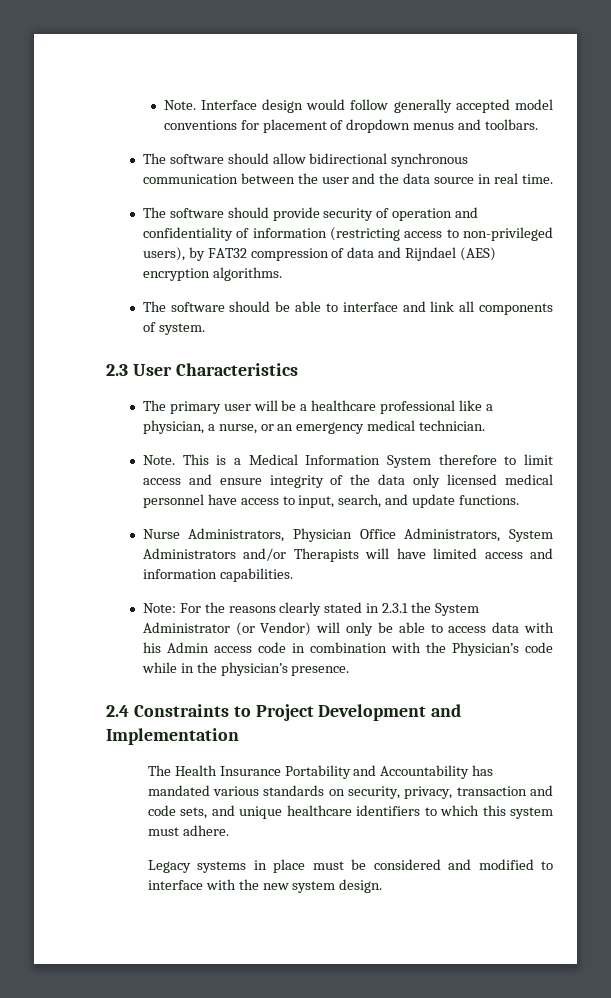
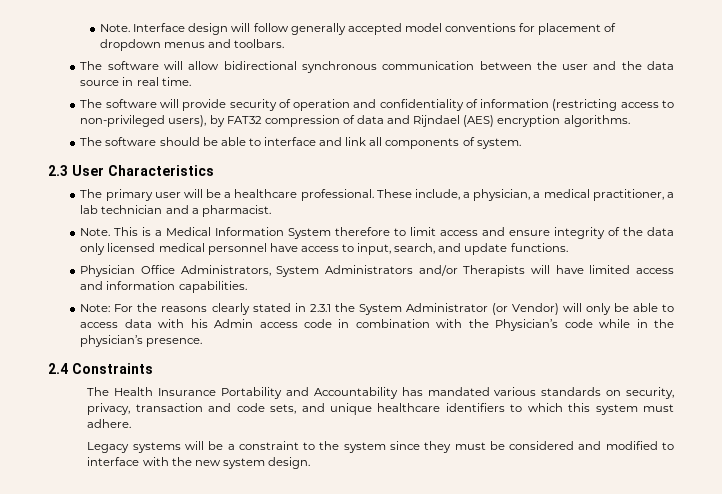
- Interface design would follow generally accepted model conventions for placement of dropdown menus and toolbars.
+ Interface design will follow generally accepted model conventions for placement of dropdown menus and toolbars.
- The software should allow bidirectional synchronous communication between the user and the data source in real time.
+ The software will allow bidirectional synchronous communication between the user and the data source in real time.
- The software should provide security of operation and confidentiality of information (restricting access to non-privileged users), by FAT32 compression of data and Rijndael (AES) encryption algorithms.
+ The software will provide security of operation and confidentiality of information (restricting access to non-privileged users), by FAT32 compression of data and Rijndael (AES) encryption algorithms.
- The primary user will be a healthcare professional like a physician, a nurse, or an emergency medical technician.
+ The primary user will be a healthcare professional. These include, a physician, a medical practitioner, a lab technician and a pharmacist.
- Nurse Administrators, Physician Office Administrators, System Administrators and/or Therapists will have limited access and information capabilities.
+ Physician Office Administrators, System Administrators and/or Therapists will have limited access and information capabilities.
- 2.4 Constraints to Project Development and Implementation
+ 2.4 Constraints
- Legacy systems in place must be considered and modified to interface with the new system design.
+ Legacy systems will be a constraint to the system since they must be considered and modified to interface with the new system design.

